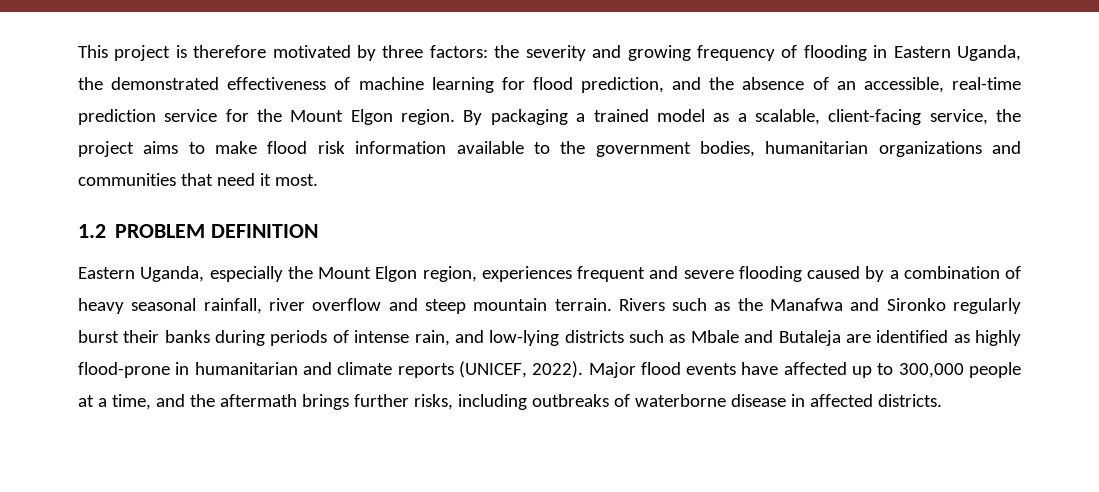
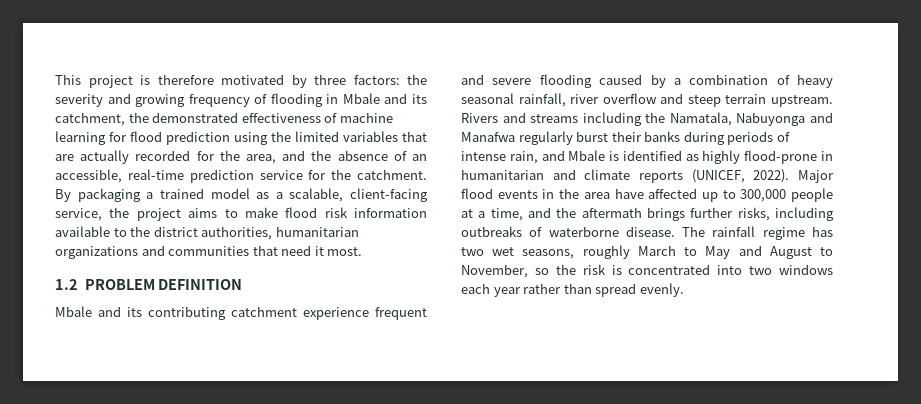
- This project is therefore motivated by three factors: the severity and growing frequency of flooding in Eastern Uganda, the demonstrated effectiveness of machine learning for flood prediction, and the absence of an accessible, real-time prediction service for the Mount Elgon region.
+ This project is therefore motivated by three factors: the severity and growing frequency of flooding in Mbale and its catchment, the demonstrated effectiveness of machine learning for flood prediction using the limited variables that are actually recorded for the area, and the absence of an accessible, real-time prediction service for the catchment.
- By packaging a trained model as a scalable, client-facing service, the project aims to make flood risk information available to the government bodies, humanitarian organizations and communities that need it most.
+ By packaging a trained model as a scalable, client-facing service, the project aims to make flood risk information available to the district authorities, humanitarian organizations and communities that need it most.
- Eastern Uganda, especially the Mount Elgon region, experiences frequent and severe flooding caused by a combination of heavy seasonal rainfall, river overflow and steep mountain terrain. Rivers such as the Manafwa and Sironko regularly burst their banks during periods of intense rain, and low-lying districts such as Mbale and Butaleja are identified as highly flood-prone in humanitarian and climate reports (UNICEF, 2022).
+ Mbale and its contributing catchment experience frequent and severe flooding caused by a combination of heavy seasonal rainfall, river overflow and steep terrain upstream. Rivers and streams including the Namatala, Nabuyonga and Manafwa regularly burst their banks during periods of intense rain, and Mbale is identified as highly flood-prone in humanitarian and climate reports (UNICEF, 2022).
- Major flood events have affected up to 300,000 people at a time, and the aftermath brings further risks, including outbreaks of waterborne disease in affected districts.
+ Major flood events in the area have affected up to 300,000 people at a time, and the aftermath brings further risks, including outbreaks of waterborne disease. The rainfall regime has two wet seasons, roughly March to May and August to November, so the risk is concentrated into two windows each year rather than spread evenly.

